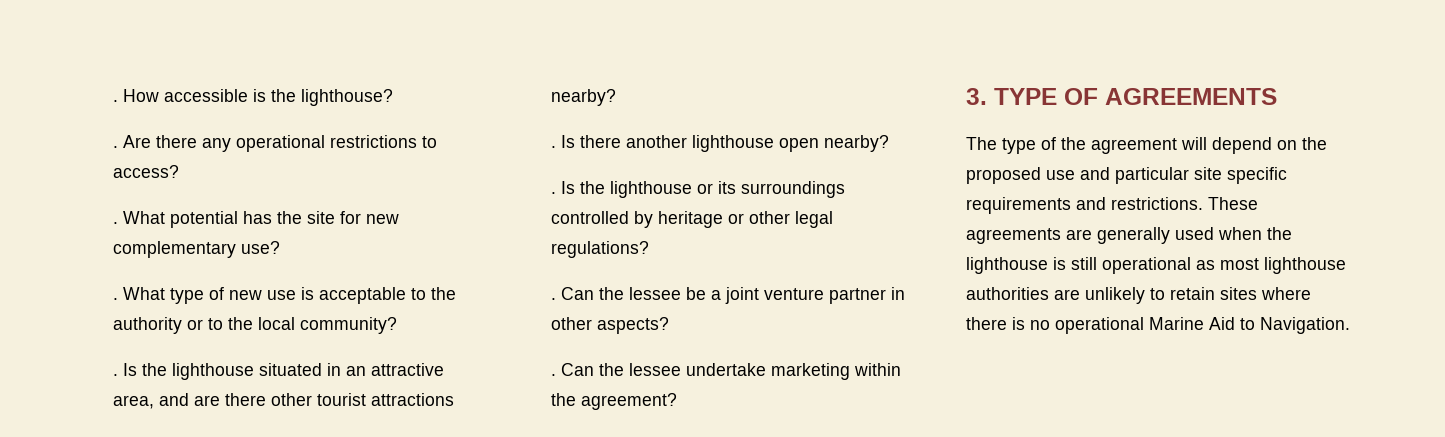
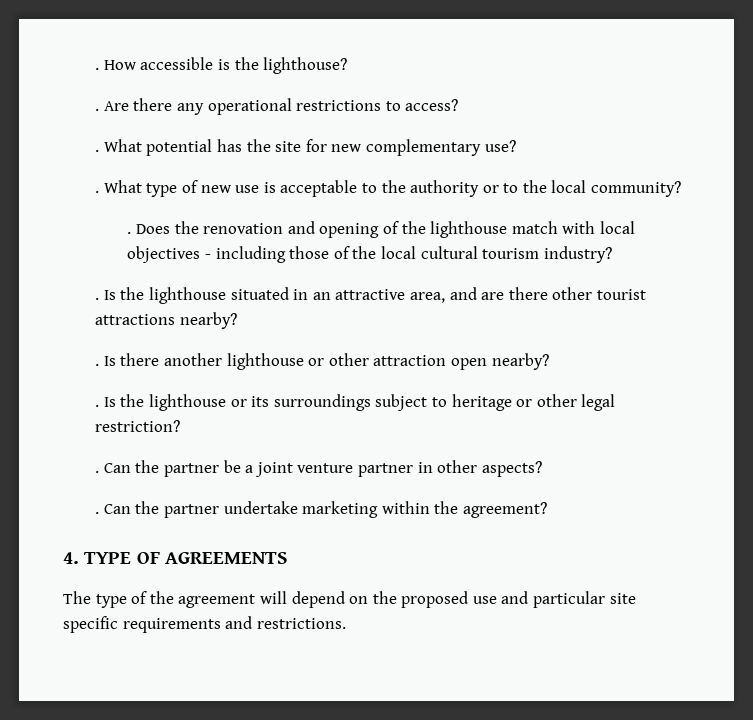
+ . Does the renovation and opening of the lighthouse match with local objectives - including those of the local cultural tourism industry?
- Is there another lighthouse open nearby?
+ Is there another lighthouse or other attraction open nearby?
- Is the lighthouse or its surroundings controlled by heritage or other legal regulations?
- . Can the lessee be a joint venture partner in other aspects?
+ Is the lighthouse or its surroundings subject to heritage or other legal restriction?
+ . Can the partner be a joint venture partner in other aspects?
- Can the lessee undertake marketing within the agreement?
+ Can the partner undertake marketing within the agreement?
- 3. TYPE OF AGREEMENTS
+ 4. TYPE OF AGREEMENTS
- These agreements are generally used when the lighthouse is still operational as most lighthouse authorities are unlikely to retain sites where there is no operational Marine Aid to Navigation.

